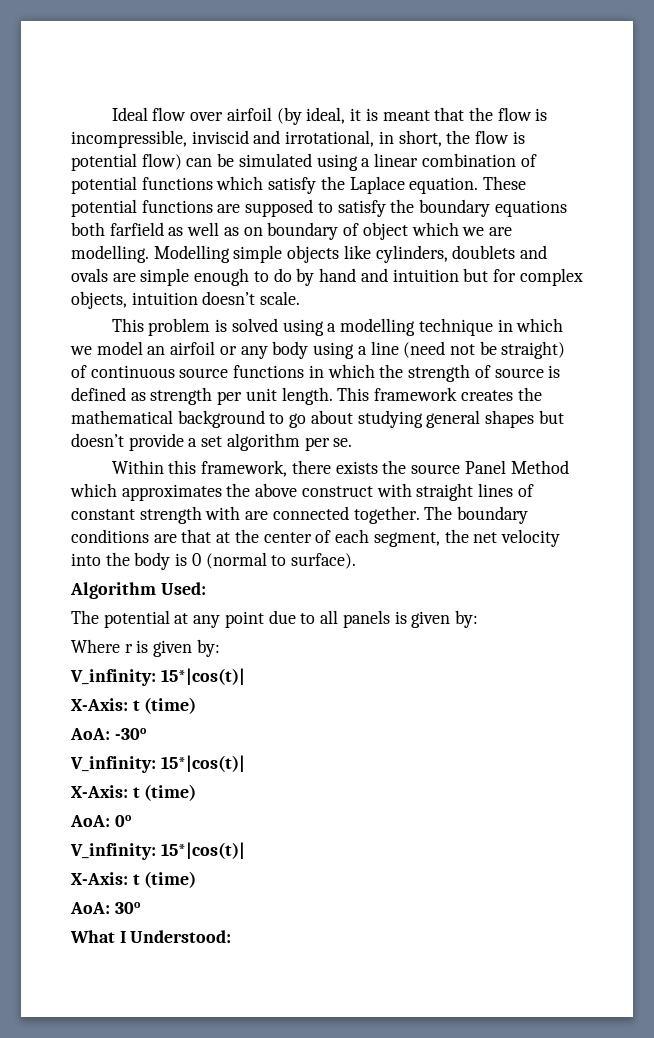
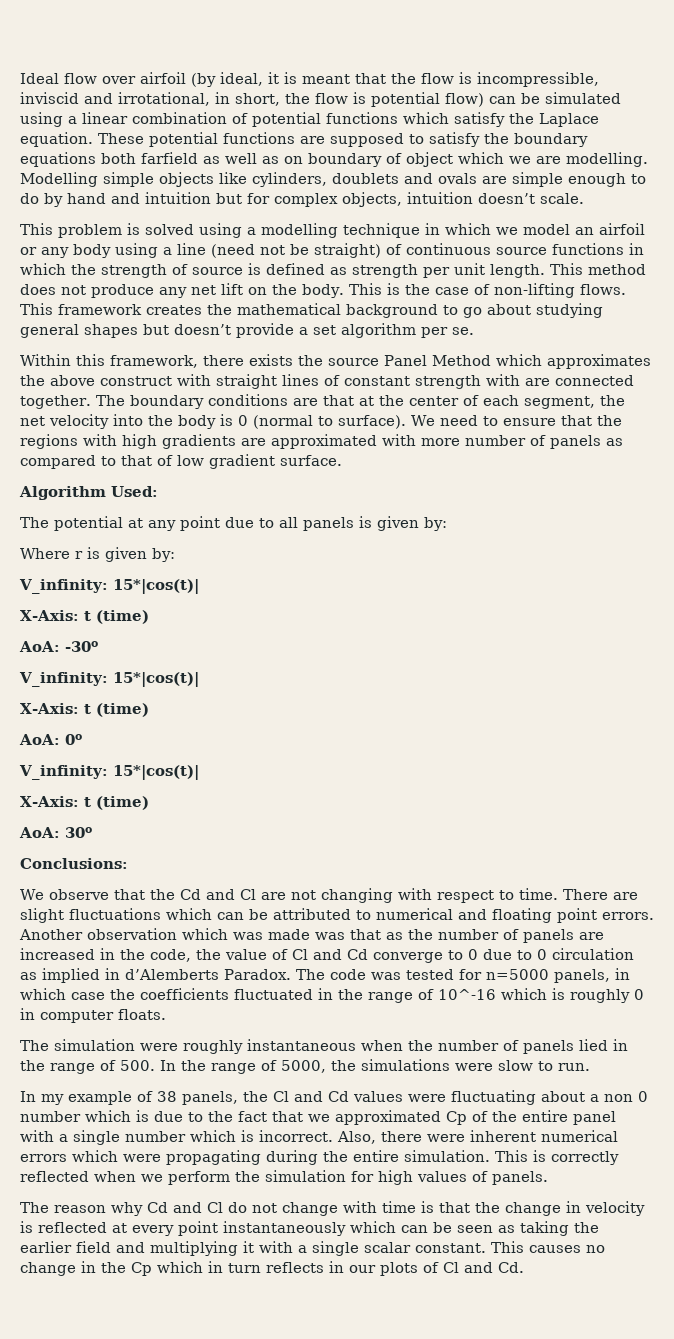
- This framework creates the mathematical background to go about studying general shapes but doesn’t provide a set algorithm per se.
+ This method does not produce any net lift on the body. This is the case of non-lifting flows. This framework creates the mathematical background to go about studying general shapes but doesn’t provide a set algorithm per se.
+ We need to ensure that the regions with high gradients are approximated with more number of panels as compared to that of low gradient surface.
- What I Understood:
+ Conclusions:
+ We observe that the Cd and Cl are not changing with respect to time. There are slight fluctuations which can be attributed to numerical and floating point errors. Another observation which was made was that as the number of panels are increased in the code, the value of Cl and Cd converge to 0 due to 0 circulation as implied in d’Alemberts Paradox. The code was tested for n=5000 panels, in which case the coefficients fluctuated in the range of 10^-16 which is roughly 0 in computer floats.
+ The simulation were roughly instantaneous when the number of panels lied in the range of 500. In the range of 5000, the simulations were slow to run.
+ In my example of 38 panels, the Cl and Cd values were fluctuating about a non 0 number which is due to the fact that we approximated Cp of the entire panel with a single number which is incorrect. Also, there were inherent numerical errors which were propagating during the entire simulation. This is correctly reflected when we perform the simulation for high values of panels.
+ The reason why Cd and Cl do not change with time is that the change in velocity is reflected at every point instantaneously which can be seen as taking the earlier field and multiplying it with a single scalar constant. This causes no change in the Cp which in turn reflects in our plots of Cl and Cd.

